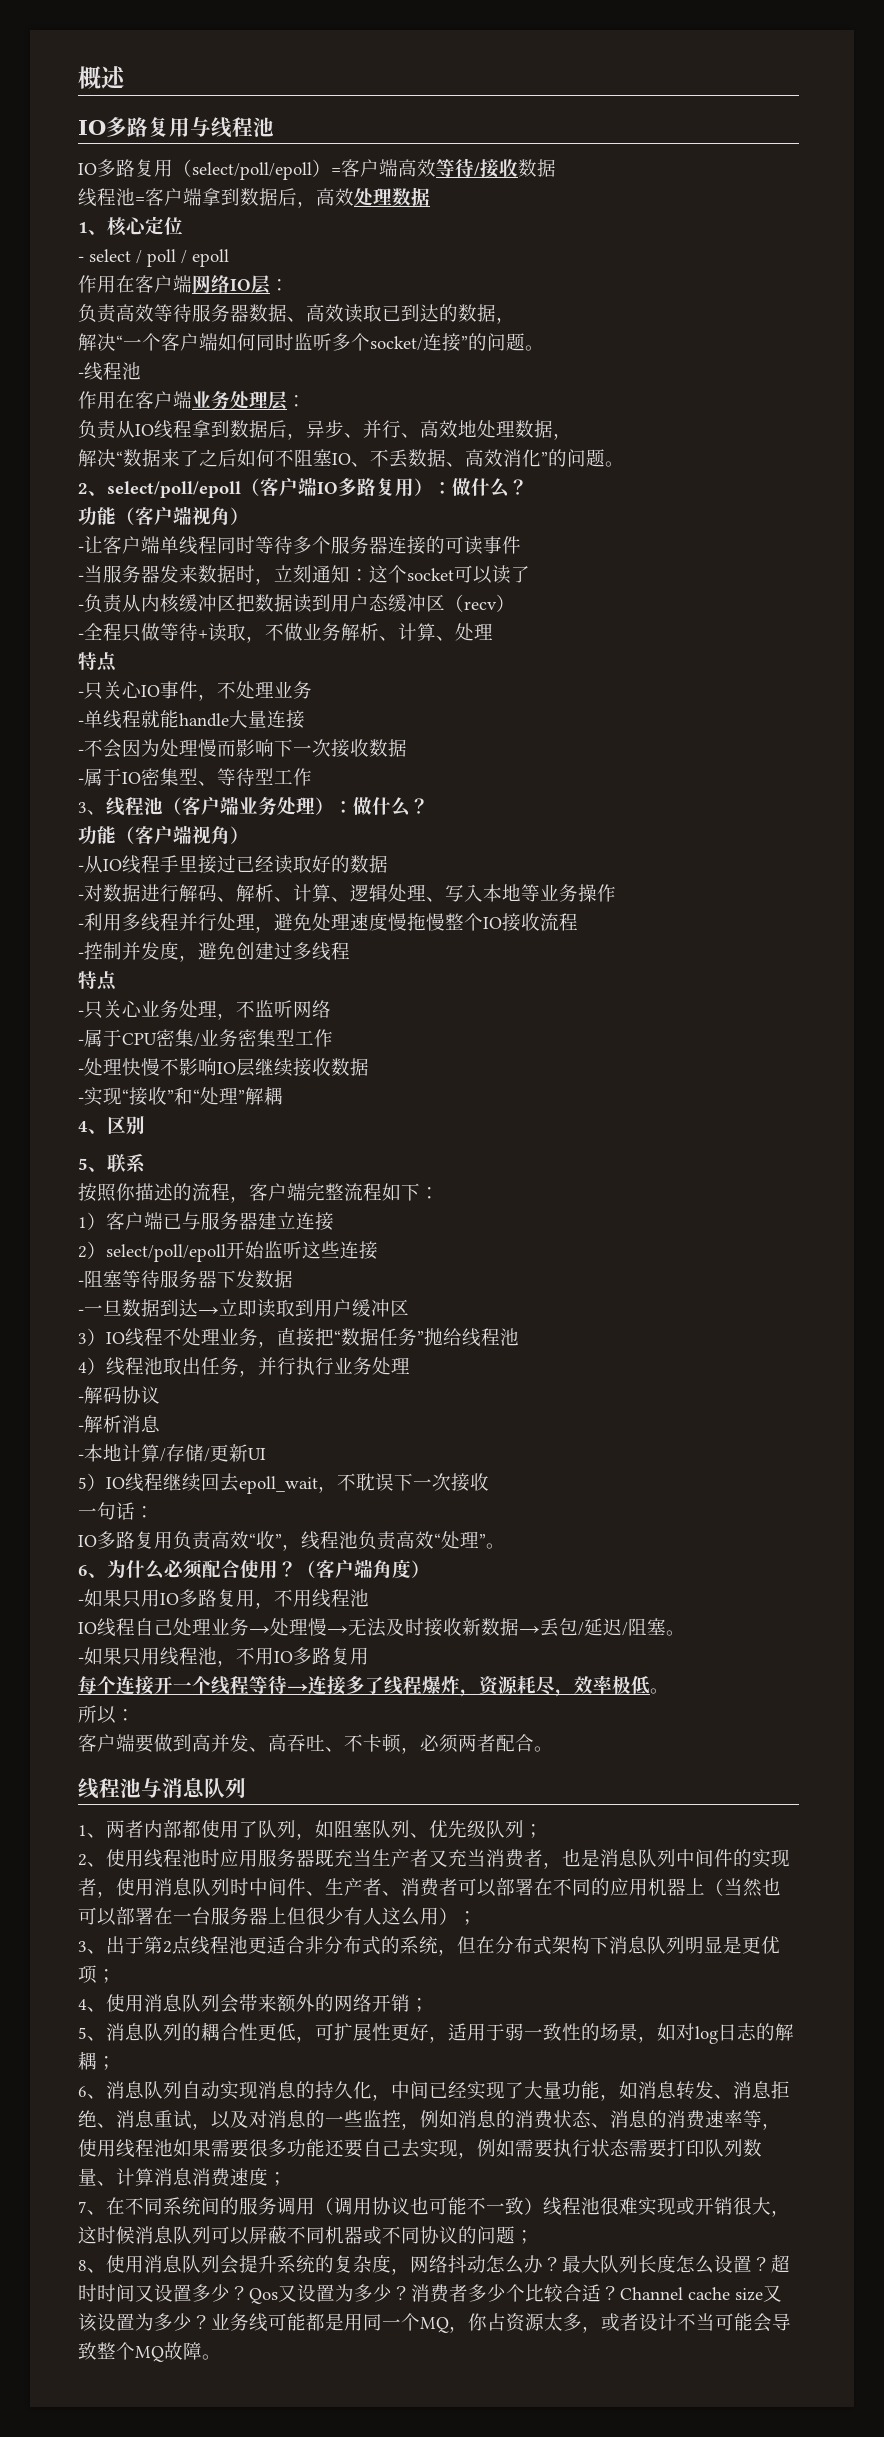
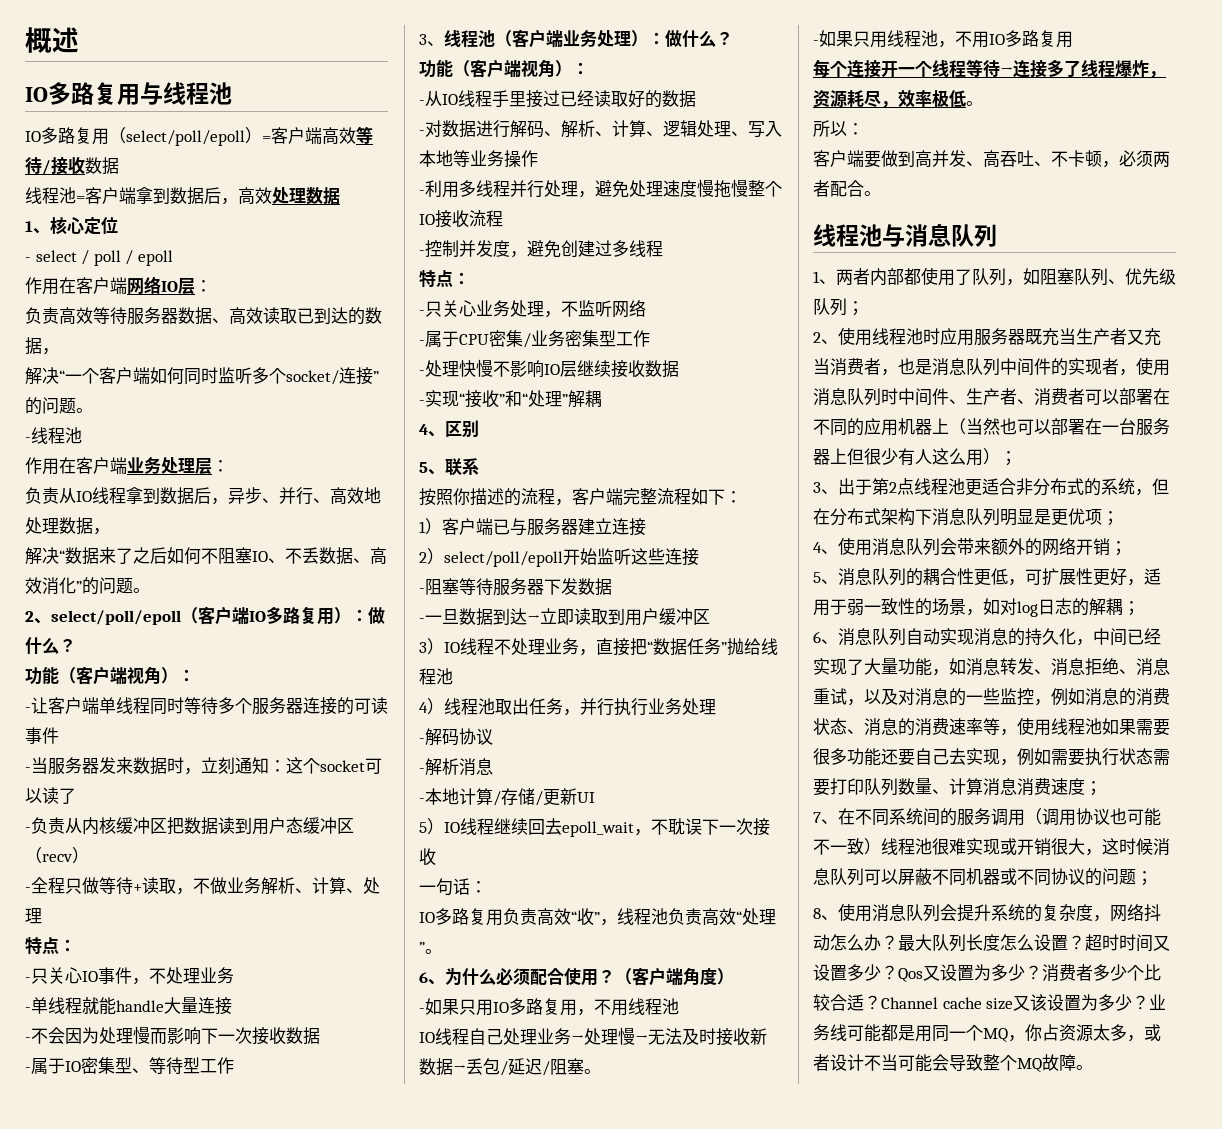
  2、select/poll/epoll（客户端IO多路复用）：做什么？
- 功能（客户端视角）
+ 功能（客户端视角）：
  -全程只做等待+读取，不做业务解析、计算、处理
- 特点
+ 特点：
  3、线程池（客户端业务处理）：做什么？
- 功能（客户端视角）
+ 功能（客户端视角）：
  -控制并发度，避免创建过多线程
- 特点
+ 特点：

